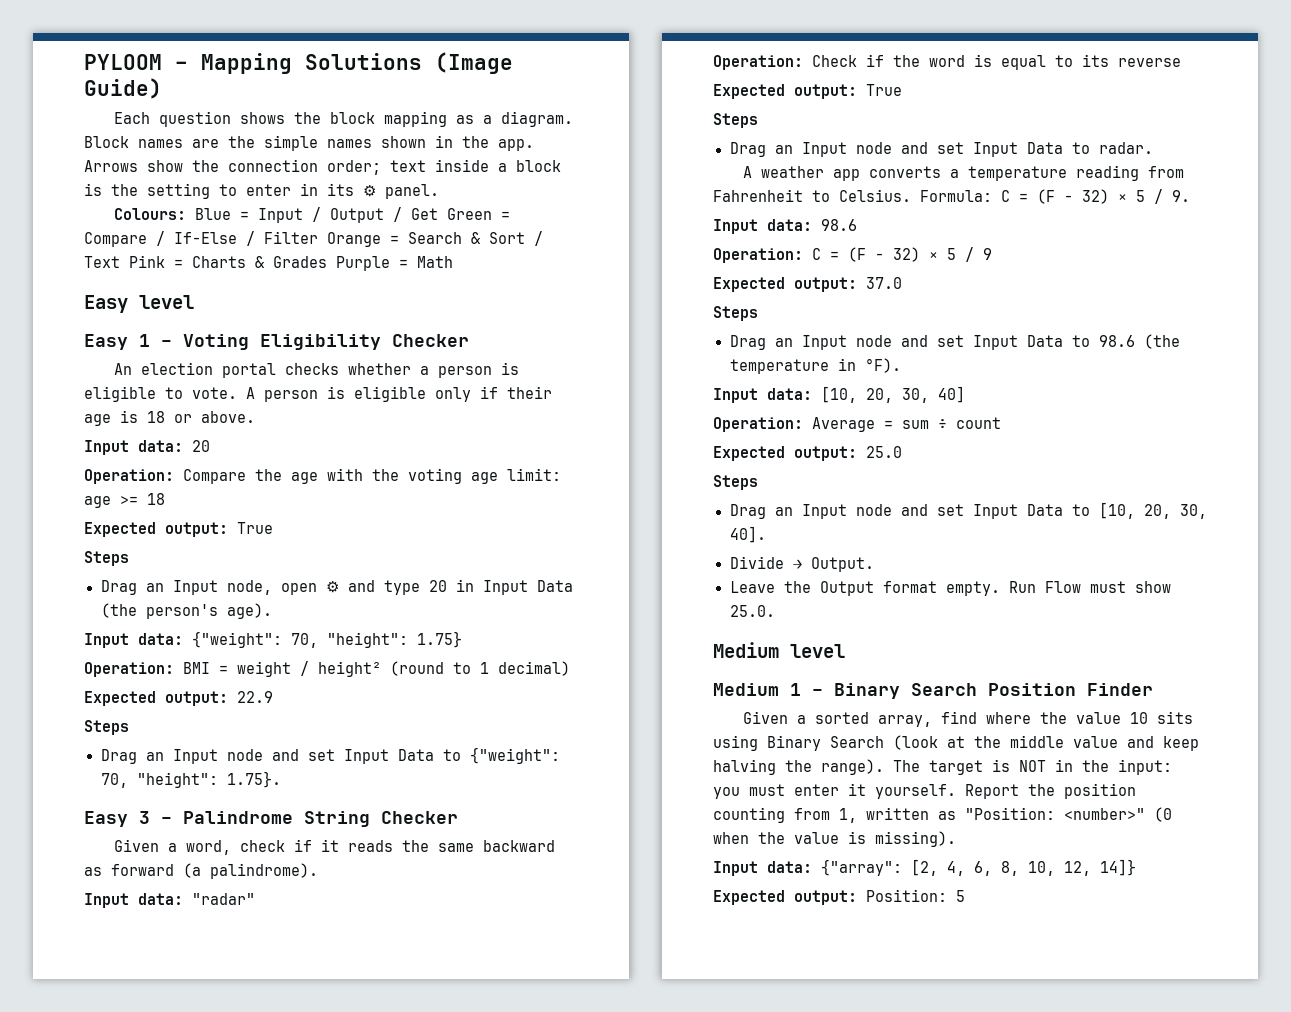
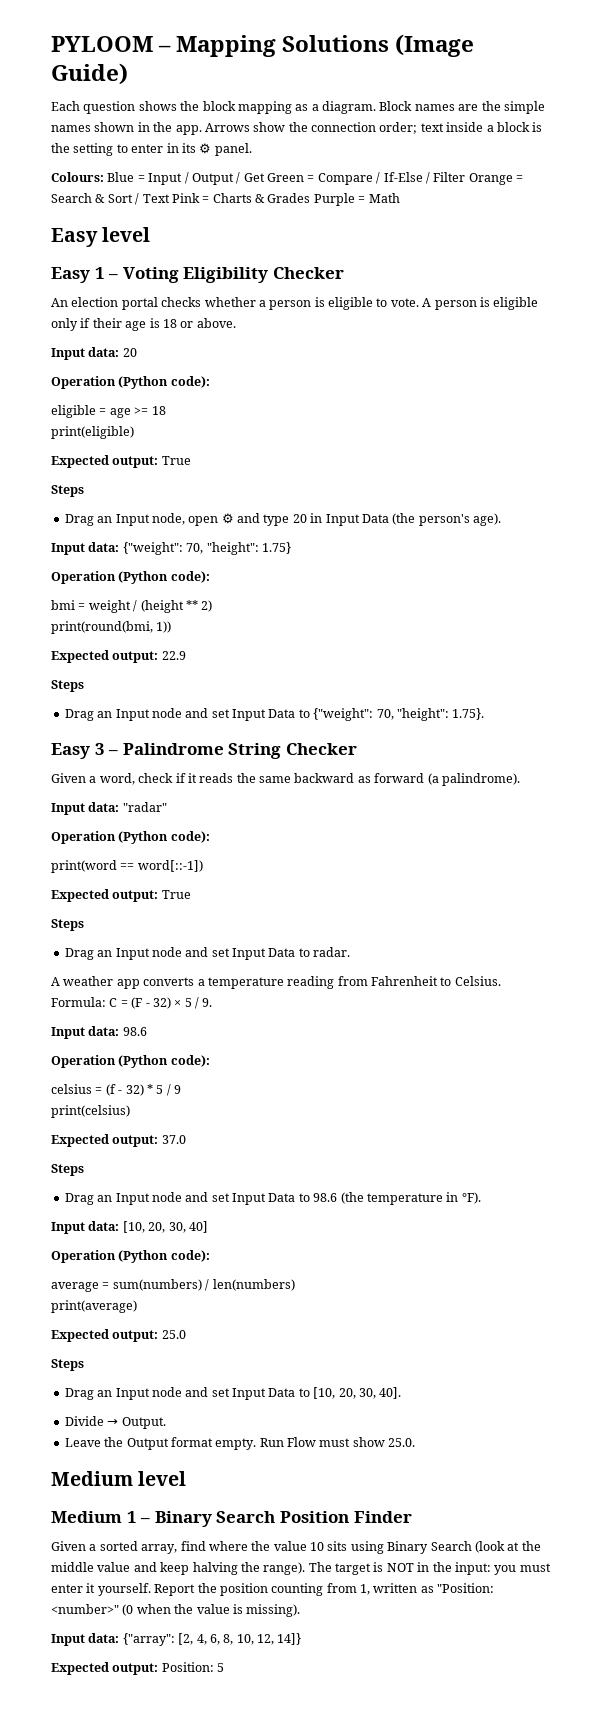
  Input data: 20
- Operation: Compare the age with the voting age limit: age >= 18
+ Operation (Python code):
+ eligible = age >= 18
+ print(eligible)
  Input data: {"weight": 70, "height": 1.75}
- Operation: BMI = weight / height² (round to 1 decimal)
+ Operation (Python code):
+ bmi = weight / (height ** 2)
+ print(round(bmi, 1))
  Input data: "radar"
- Operation: Check if the word is equal to its reverse
+ Operation (Python code):
+ print(word == word[::-1])
  Input data: 98.6
- Operation: C = (F - 32) × 5 / 9
+ Operation (Python code):
+ celsius = (f - 32) * 5 / 9
+ print(celsius)
  Input data: [10, 20, 30, 40]
- Operation: Average = sum ÷ count
+ Operation (Python code):
+ average = sum(numbers) / len(numbers)
+ print(average)

